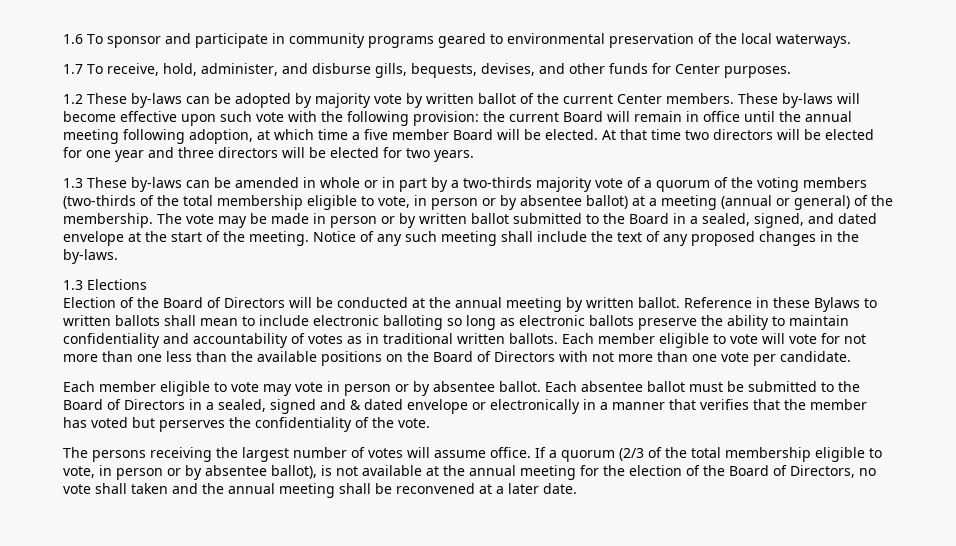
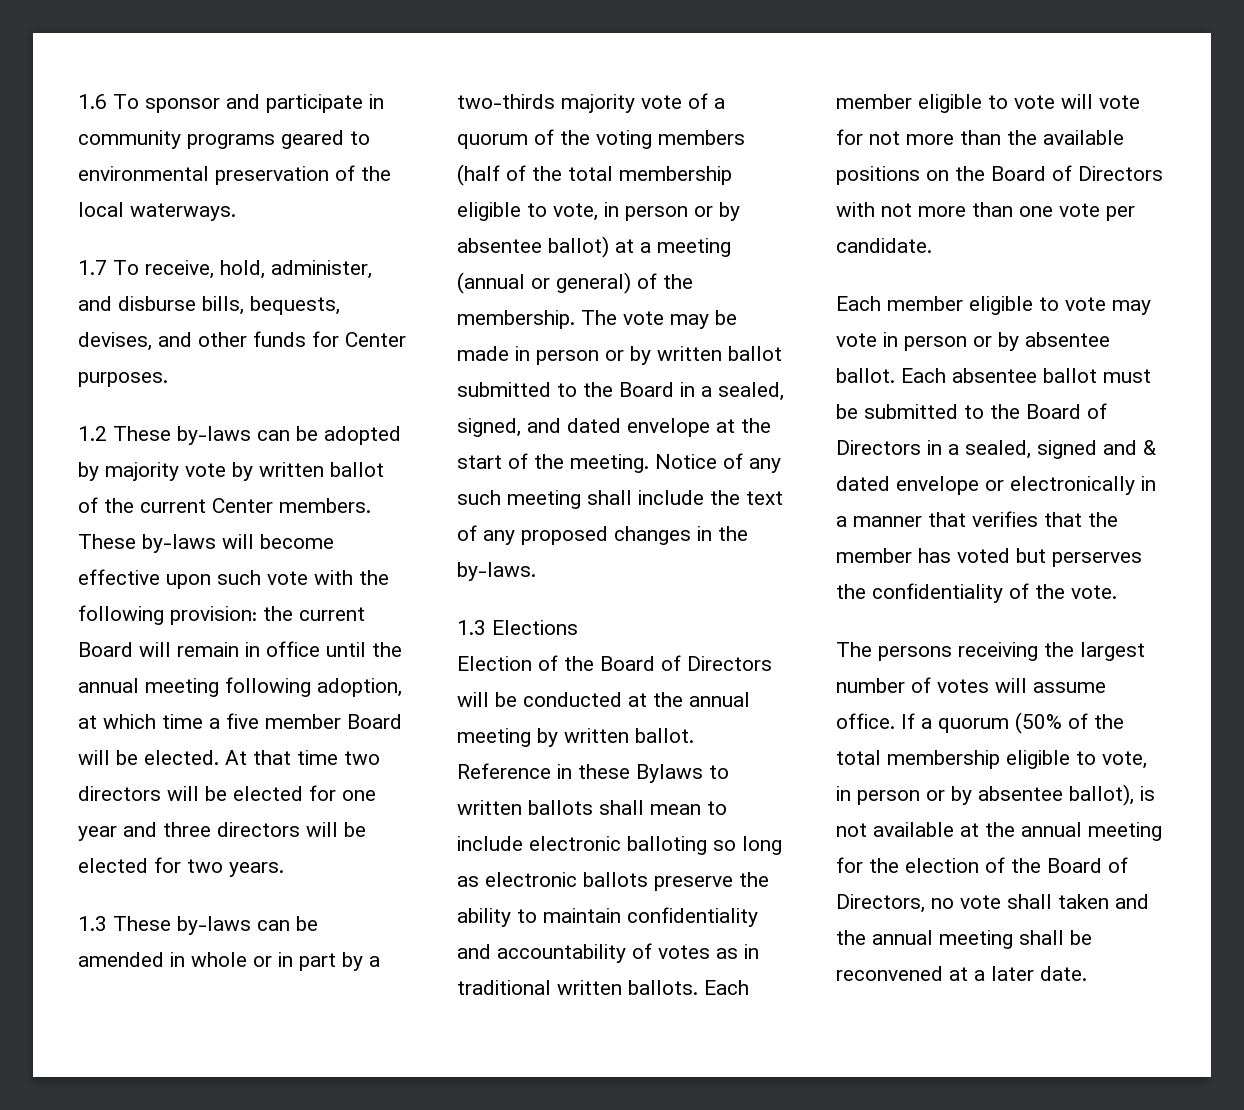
- 1.7 To receive, hold, administer, and disburse gills, bequests, devises, and other funds for Center purposes.
+ 1.7 To receive, hold, administer, and disburse bills, bequests, devises, and other funds for Center purposes.
- 1.3 These by-laws can be amended in whole or in part by a two-thirds majority vote of a quorum of the voting members (two-thirds of the total membership eligible to vote, in person or by absentee ballot) at a meeting (annual or general) of the membership.
+ 1.3 These by-laws can be amended in whole or in part by a two-thirds majority vote of a quorum of the voting members (half of the total membership eligible to vote, in person or by absentee ballot) at a meeting (annual or general) of the membership.
- Each member eligible to vote will vote for not more than one less than the available positions on the Board of Directors with not more than one vote per candidate.
+ Each member eligible to vote will vote for not more than the available positions on the Board of Directors with not more than one vote per candidate.
- If a quorum (2/3 of the total membership eligible to vote, in person or by absentee ballot), is not available at the annual meeting for the election of the Board of Directors, no vote shall taken and the annual meeting shall be reconvened at a later date.
+ If a quorum (50% of the total membership eligible to vote, in person or by absentee ballot), is not available at the annual meeting for the election of the Board of Directors, no vote shall taken and the annual meeting shall be reconvened at a later date.

